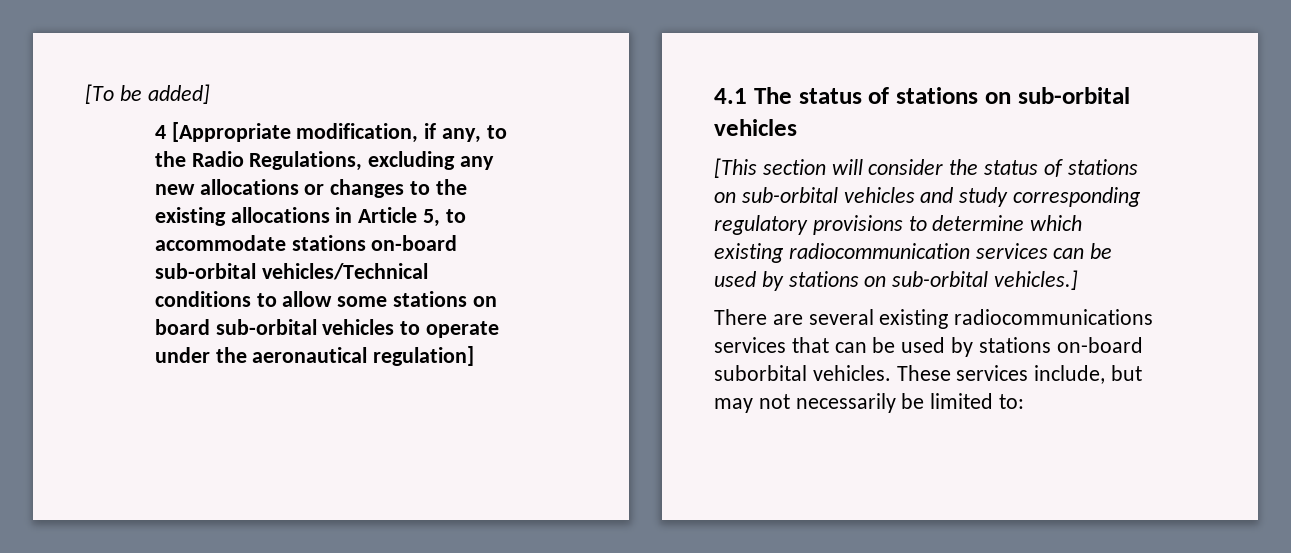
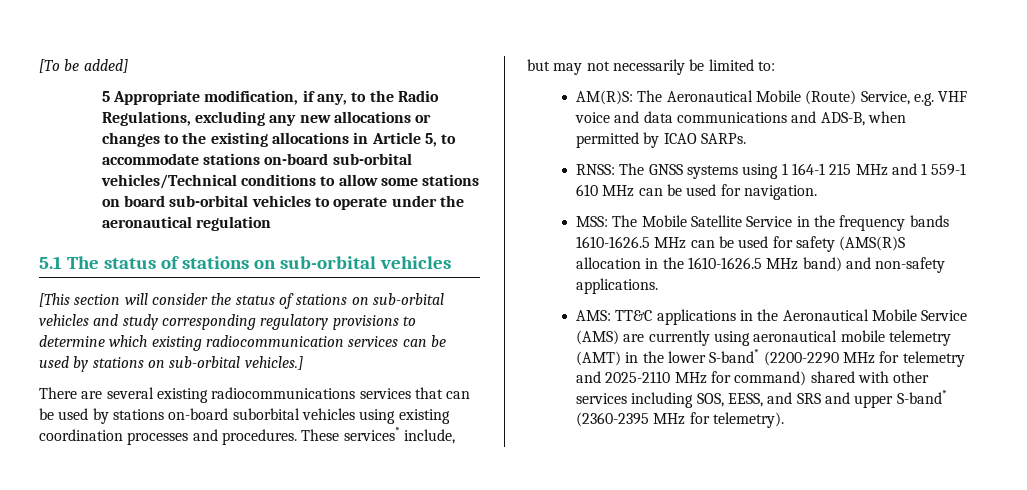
- 4 [Appropriate modification, if any, to the Radio Regulations, excluding any new allocations or changes to the existing allocations in Article 5, to accommodate stations on-board sub-orbital vehicles/Technical conditions to allow some stations on board sub-orbital vehicles to operate under the aeronautical regulation]
- 4.1 The status of stations on sub-orbital vehicles
+ 5 Appropriate modification, if any, to the Radio Regulations, excluding any new allocations or changes to the existing allocations in Article 5, to accommodate stations on-board sub-orbital vehicles/Technical conditions to allow some stations on board sub-orbital vehicles to operate under the aeronautical regulation
+ 5.1 The status of stations on sub-orbital vehicles
- There are several existing radiocommunications services that can be used by stations on-board suborbital vehicles. These services include, but may not necessarily be limited to:
+ There are several existing radiocommunications services that can be used by stations on-board suborbital vehicles using existing coordination processes and procedures. These services* include, but may not necessarily be limited to:
+ AM(R)S: The Aeronautical Mobile (Route) Service, e.g. VHF voice and data communications and ADS-B, when permitted by ICAO SARPs.
+ RNSS: The GNSS systems using 1 164-1 215 MHz and 1 559-1 610 MHz can be used for navigation.
+ MSS: The Mobile Satellite Service in the frequency bands 1610-1626.5 MHz can be used for safety (AMS(R)S allocation in the 1610-1626.5 MHz band) and non-safety applications.
+ AMS: TT&C applications in the Aeronautical Mobile Service (AMS) are currently using aeronautical mobile telemetry (AMT) in the lower S-band* (2200-2290 MHz for telemetry and 2025-2110 MHz for command) shared with other services including SOS, EESS, and SRS and upper S-band* (2360-2395 MHz for telemetry).

